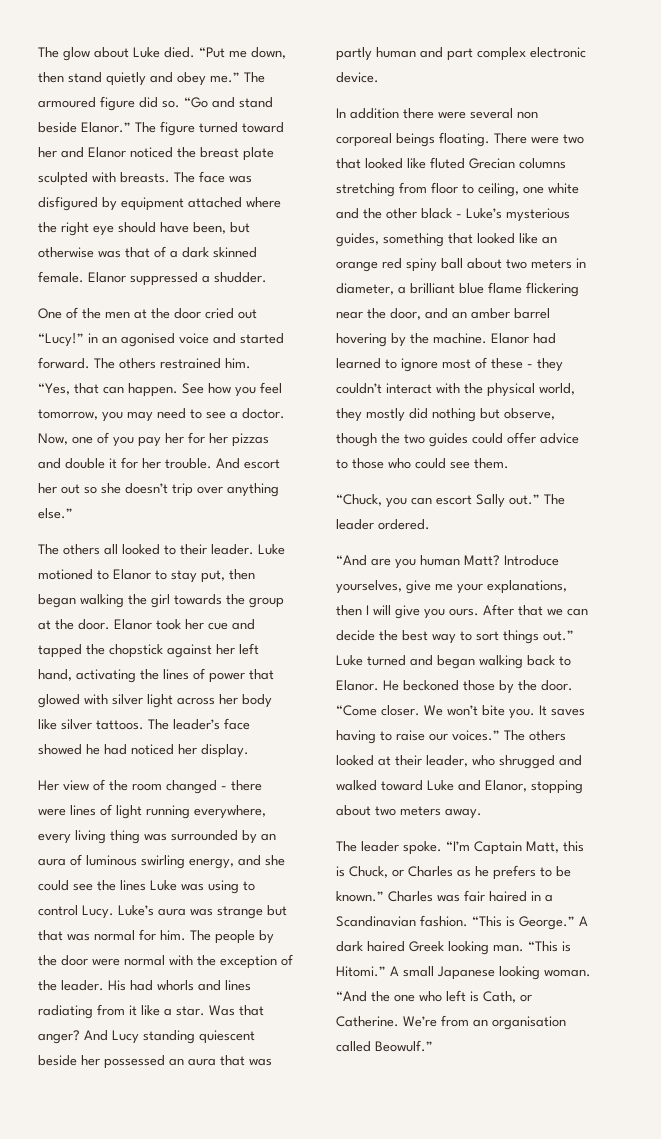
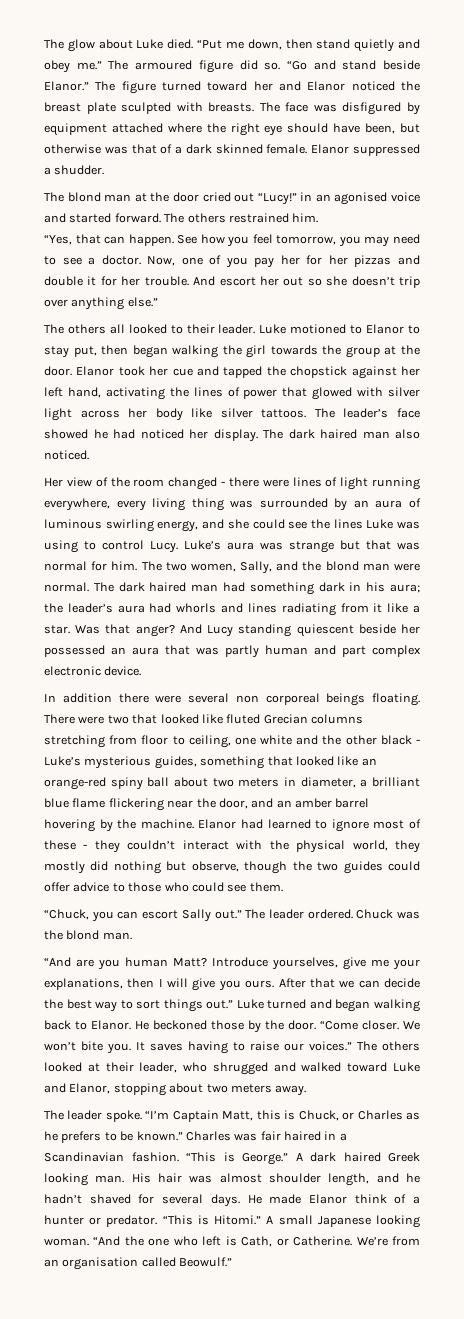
- One of the men at the door cried out “Lucy!” in an agonised voice and started forward.
+ The blond man at the door cried out “Lucy!” in an agonised voice and started forward.
+ The dark haired man also noticed.
- The people by the door were normal with the exception of the leader. His had whorls and lines radiating from it like a star.
+ The two women, Sally, and the blond man were normal. The dark haired man had something dark in his aura; the leader’s aura had whorls and lines radiating from it like a star.
- There were two that looked like fluted Grecian columns stretching from floor to ceiling, one white and the other black - Luke’s mysterious guides, something that looked like an orange red spiny ball about two meters in diameter, a brilliant blue flame flickering near the door, and an amber barrel hovering by the machine.
+ There were two that looked like fluted Grecian columns stretching from floor to ceiling, one white and the other black - Luke’s mysterious guides, something that looked like an orange-red spiny ball about two meters in diameter, a brilliant blue flame flickering near the door, and an amber barrel hovering by the machine.
+ Chuck was the blond man.
+ His hair was almost shoulder length, and he hadn’t shaved for several days. He made Elanor think of a hunter or predator.

